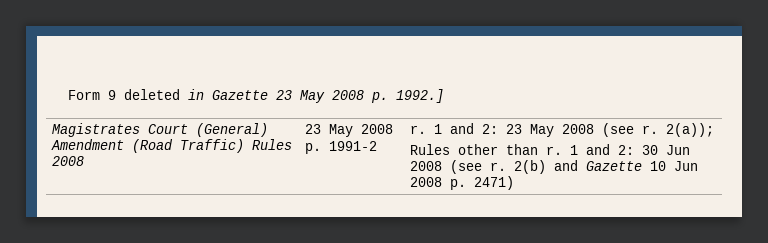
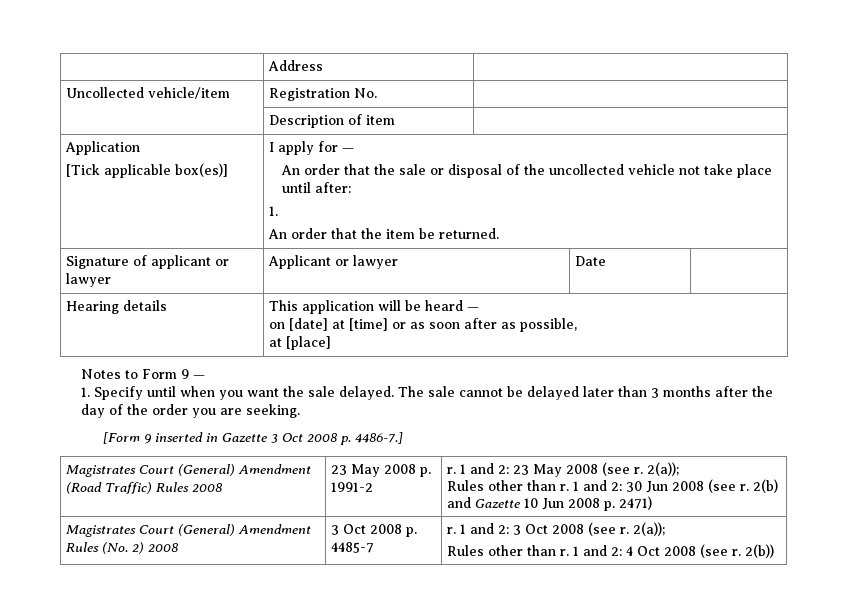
- Form 9 deleted in Gazette 23 May 2008 p. 1992.]
+ | Address |
+ Uncollected vehicle/item | Registration No. |
+ | Description of item |
+ Application
+ [Tick applicable box(es)] | I apply for —
+ An order that the sale or disposal of the uncollected vehicle not take place until after:
+ 1.
+ An order that the item be returned.
+ Signature of applicant or lawyer | Applicant or lawyer | Date |
+ Hearing details | This application will be heard —
+ on [date] at [time] or as soon after as possible,
+ at [place]
+ Notes to Form 9 —
+ 1. Specify until when you want the sale delayed. The sale cannot be delayed later than 3 months after the day of the order you are seeking.
+ [Form 9 inserted in Gazette 3 Oct 2008 p. 4486-7.]
+ Magistrates Court (General) Amendment Rules (No. 2) 2008 | 3 Oct 2008 p. 4485-7 | r. 1 and 2: 3 Oct 2008 (see r. 2(a));
+ Rules other than r. 1 and 2: 4 Oct 2008 (see r. 2(b))

